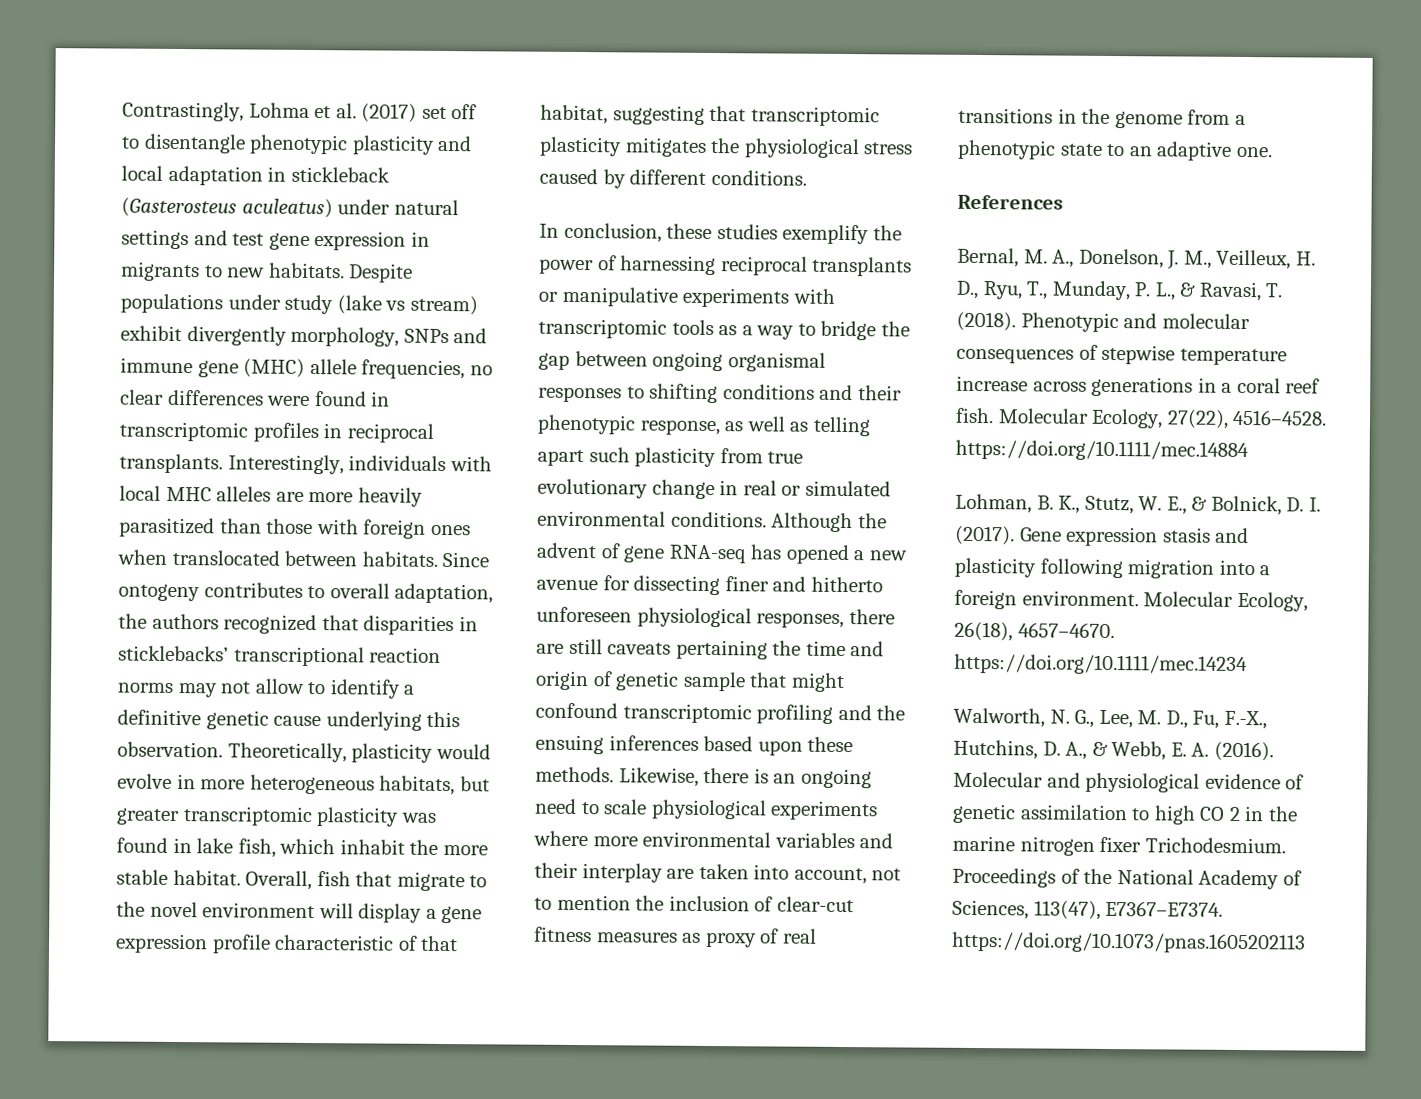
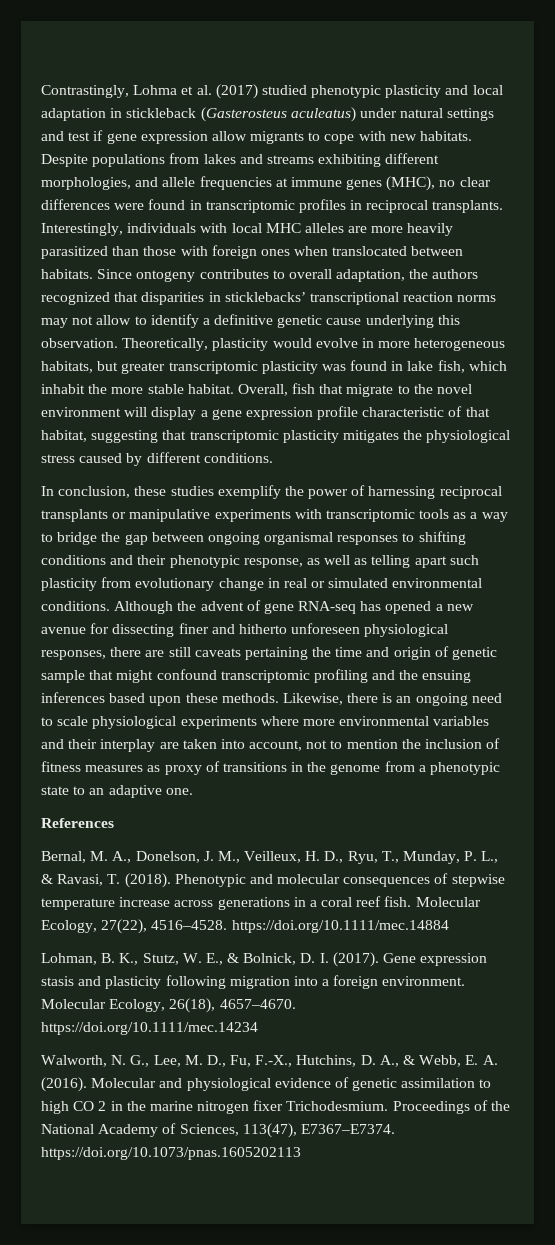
- Contrastingly, Lohma et al. (2017) set off to disentangle phenotypic plasticity and local adaptation in stickleback (Gasterosteus aculeatus) under natural settings and test gene expression in migrants to new habitats.
+ Contrastingly, Lohma et al. (2017) studied phenotypic plasticity and local adaptation in stickleback (Gasterosteus aculeatus) under natural settings and test if gene expression allow migrants to cope with new habitats.
- Despite populations under study (lake vs stream) exhibit divergently morphology, SNPs and immune gene (MHC) allele frequencies, no clear differences were found in transcriptomic profiles in reciprocal transplants.
+ Despite populations from lakes and streams exhibiting different morphologies, and allele frequencies at immune genes (MHC), no clear differences were found in transcriptomic profiles in reciprocal transplants.
- In conclusion, these studies exemplify the power of harnessing reciprocal transplants or manipulative experiments with transcriptomic tools as a way to bridge the gap between ongoing organismal responses to shifting conditions and their phenotypic response, as well as telling apart such plasticity from true evolutionary change in real or simulated environmental conditions.
+ In conclusion, these studies exemplify the power of harnessing reciprocal transplants or manipulative experiments with transcriptomic tools as a way to bridge the gap between ongoing organismal responses to shifting conditions and their phenotypic response, as well as telling apart such plasticity from evolutionary change in real or simulated environmental conditions.
- Likewise, there is an ongoing need to scale physiological experiments where more environmental variables and their interplay are taken into account, not to mention the inclusion of clear-cut fitness measures as proxy of real transitions in the genome from a phenotypic state to an adaptive one.
+ Likewise, there is an ongoing need to scale physiological experiments where more environmental variables and their interplay are taken into account, not to mention the inclusion of fitness measures as proxy of transitions in the genome from a phenotypic state to an adaptive one.

